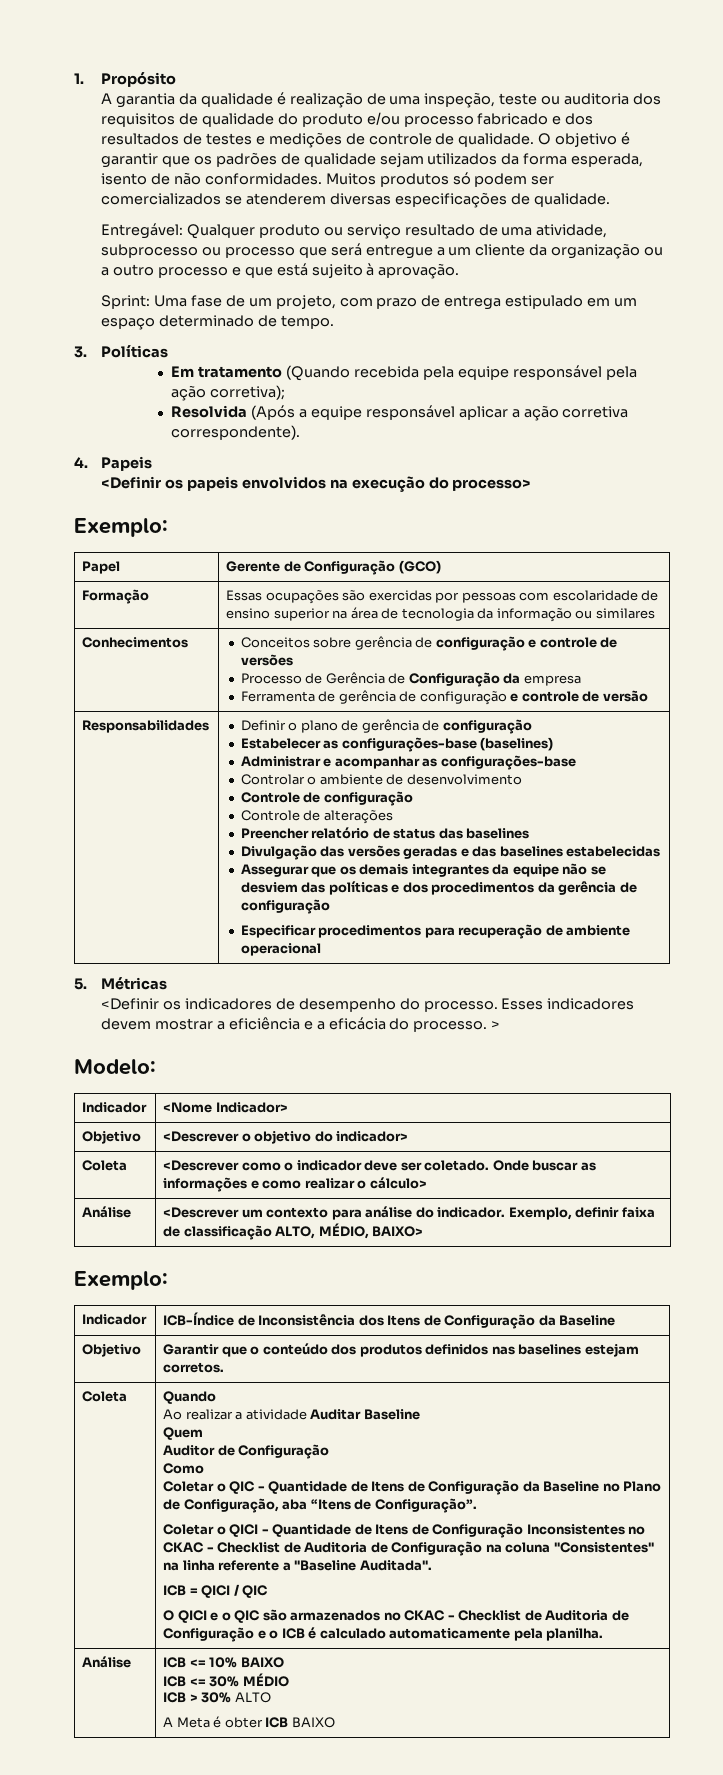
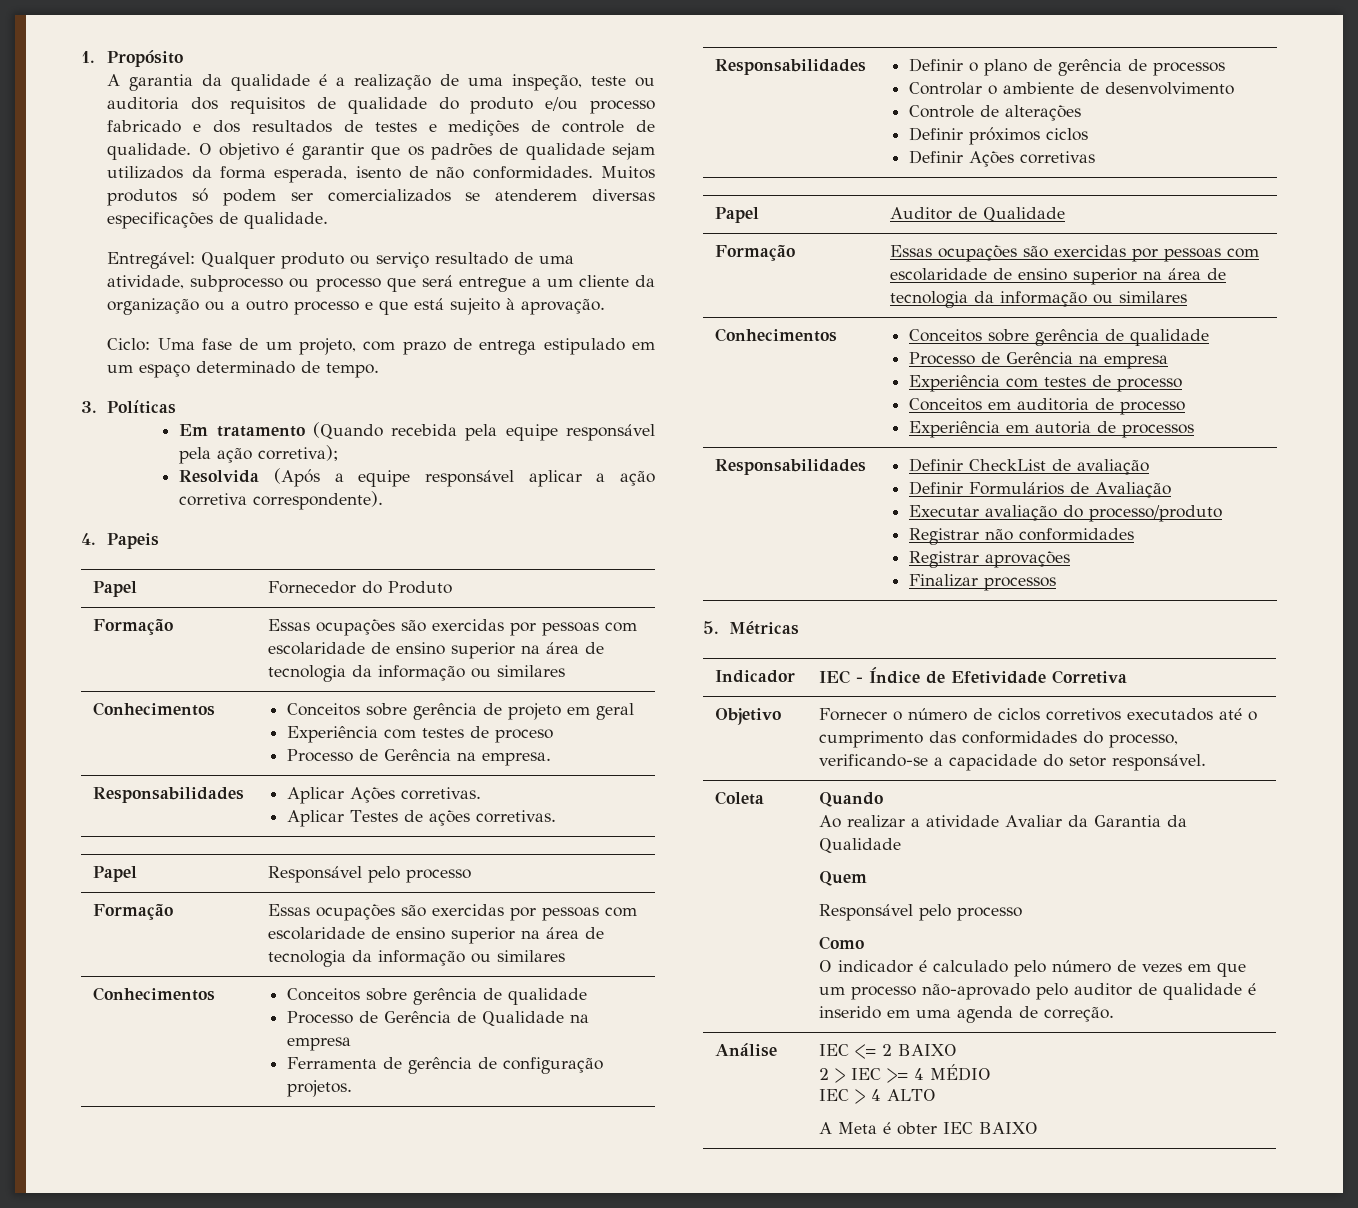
- A garantia da qualidade é realização de uma inspeção, teste ou auditoria dos requisitos de qualidade do produto e/ou processo fabricado e dos resultados de testes e medições de controle de qualidade.
+ A garantia da qualidade é a realização de uma inspeção, teste ou auditoria dos requisitos de qualidade do produto e/ou processo fabricado e dos resultados de testes e medições de controle de qualidade.
- Sprint: Uma fase de um projeto, com prazo de entrega estipulado em um espaço determinado de tempo.
+ Ciclo: Uma fase de um projeto, com prazo de entrega estipulado em um espaço determinado de tempo.
- <Definir os papeis envolvidos na execução do processo>
- Exemplo:
- Papel | Gerente de Configuração (GCO)
+ Papel | Fornecedor do Produto
- Conhecimentos | Conceitos sobre gerência de configuração e controle de versões
- Processo de Gerência de Configuração da empresa
- Ferramenta de gerência de configuração e controle de versão
+ Conhecimentos | Conceitos sobre gerência de projeto em geral
+ Experiência com testes de proceso
+ Processo de Gerência na empresa.
+ Responsabilidades | Aplicar Ações corretivas.
+ Aplicar Testes de ações corretivas.
+ Papel | Responsável pelo processo
+ Formação | Essas ocupações são exercidas por pessoas com escolaridade de ensino superior na área de tecnologia da informação ou similares
+ Conhecimentos | Conceitos sobre gerência de qualidade
+ Processo de Gerência de Qualidade na empresa
+ Ferramenta de gerência de configuração projetos.
- Definir o plano de gerência de configuração
- Estabelecer as configurações-base (baselines)
- Administrar e acompanhar as configurações-base
+ Definir o plano de gerência de processos
- Controle de configuração
- Preencher relatório de status das baselines
- Divulgação das versões geradas e das baselines estabelecidas
- Assegurar que os demais integrantes da equipe não se desviem das políticas e dos procedimentos da gerência de configuração
- Especificar procedimentos para recuperação de ambiente operacional
+ Definir próximos ciclos
+ Definir Ações corretivas
+ Papel | Auditor de Qualidade
+ Formação | Essas ocupações são exercidas por pessoas com escolaridade de ensino superior na área de tecnologia da informação ou similares
+ Conhecimentos | Conceitos sobre gerência de qualidade
+ Processo de Gerência na empresa
+ Experiência com testes de processo
+ Conceitos em auditoria de processo
+ Experiência em autoria de processos
+ Responsabilidades | Definir CheckList de avaliação
+ Definir Formulários de Avaliação
+ Executar avaliação do processo/produto
+ Registrar não conformidades
+ Registrar aprovações
+ Finalizar processos
  5. Métricas
- <Definir os indicadores de desempenho do processo. Esses indicadores devem mostrar a eficiência e a eficácia do processo. >
- Modelo:
- Indicador | <Nome Indicador>
- Objetivo | <Descrever o objetivo do indicador>
- Coleta | <Descrever como o indicador deve ser coletado. Onde buscar as informações e como realizar o cálculo>
- Análise | <Descrever um contexto para análise do indicador. Exemplo, definir faixa de classificação ALTO, MÉDIO, BAIXO>
- Exemplo:
- Indicador | ICB-Índice de Inconsistência dos Itens de Configuração da Baseline
- Objetivo | Garantir que o conteúdo dos produtos definidos nas baselines estejam corretos.
+ Indicador | IEC - Índice de Efetividade Corretiva
+ Objetivo | Fornecer o número de ciclos corretivos executados até o cumprimento das conformidades do processo, verificando-se a capacidade do setor responsável.
- Ao realizar a atividade Auditar Baseline
+ Ao realizar a atividade Avaliar da Garantia da Qualidade
  Quem
- Auditor de Configuração
+ Responsável pelo processo
  Como
- Coletar o QIC - Quantidade de Itens de Configuração da Baseline no Plano de Configuração, aba “Itens de Configuração”.
- Coletar o QICI - Quantidade de Itens de Configuração Inconsistentes no CKAC - Checklist de Auditoria de Configuração na coluna "Consistentes" na linha referente a "Baseline Auditada".
- ICB = QICI / QIC
- O QICI e o QIC são armazenados no CKAC - Checklist de Auditoria de Configuração e o ICB é calculado automaticamente pela planilha.
- Análise | ICB <= 10% BAIXO
- ICB <= 30% MÉDIO
- ICB > 30% ALTO
- A Meta é obter ICB BAIXO
+ O indicador é calculado pelo número de vezes em que um processo não-aprovado pelo auditor de qualidade é inserido em uma agenda de correção.
+ Análise | IEC <= 2 BAIXO
+ 2 > IEC >= 4 MÉDIO
+ IEC > 4 ALTO
+ A Meta é obter IEC BAIXO

